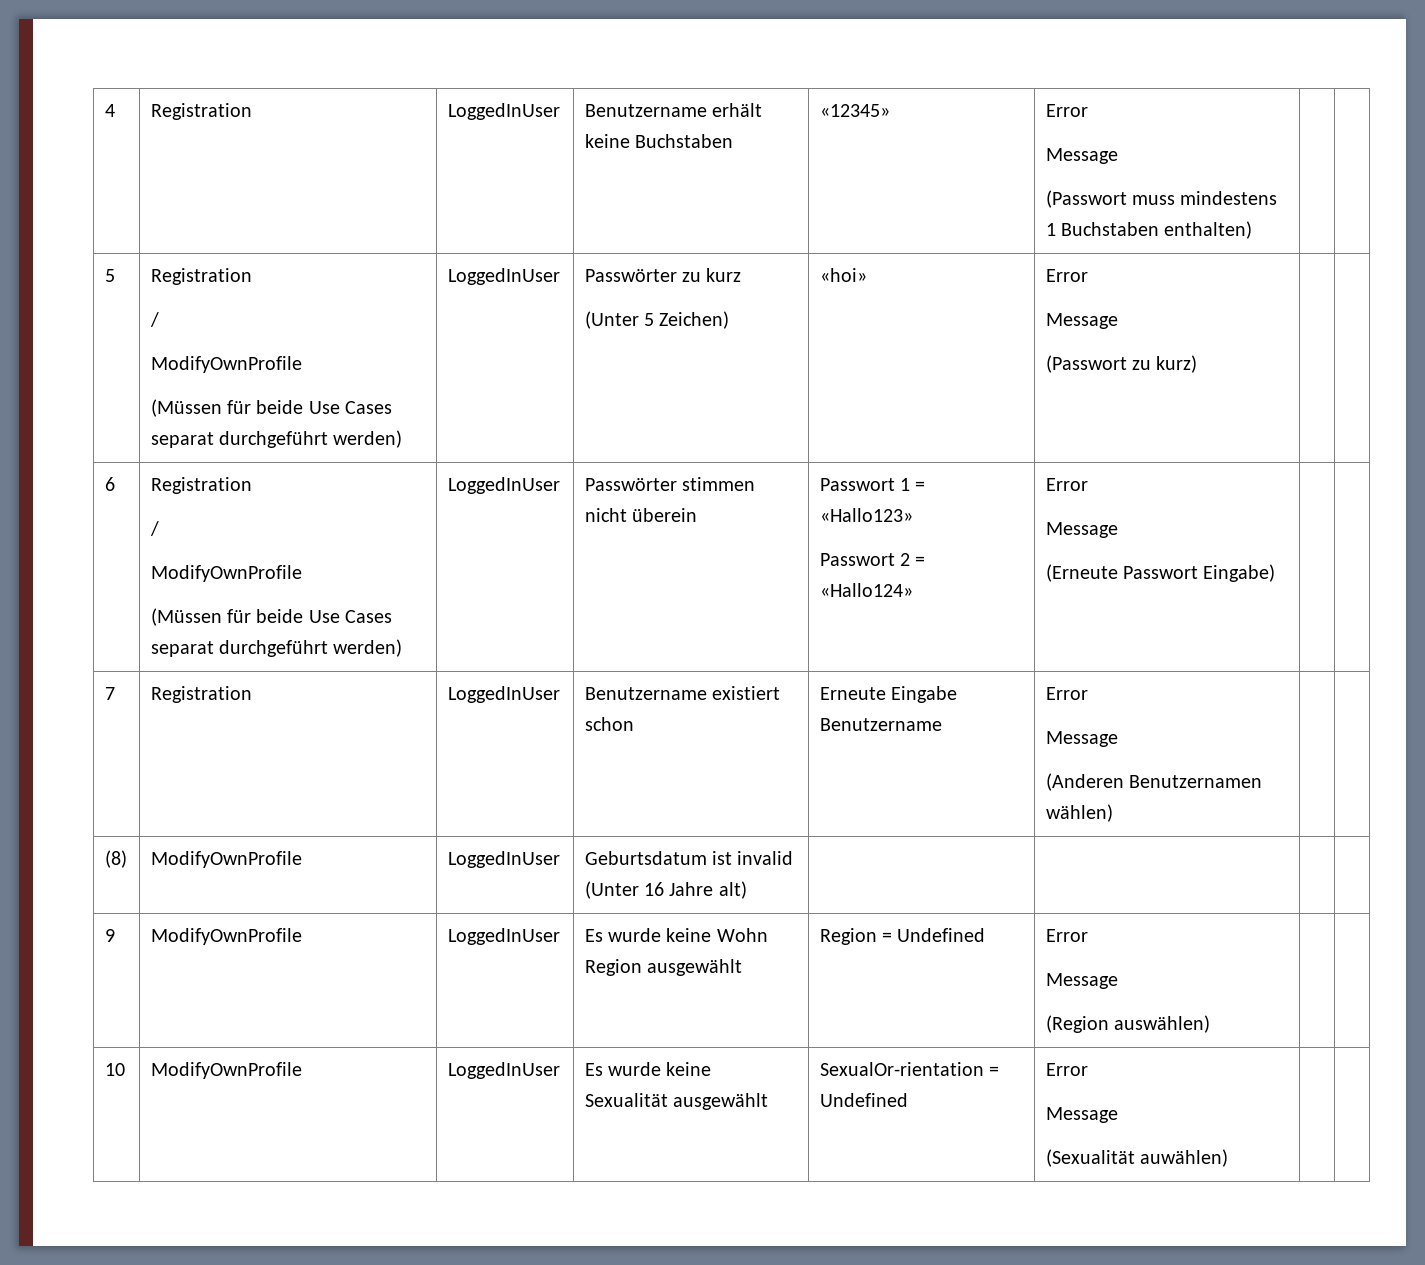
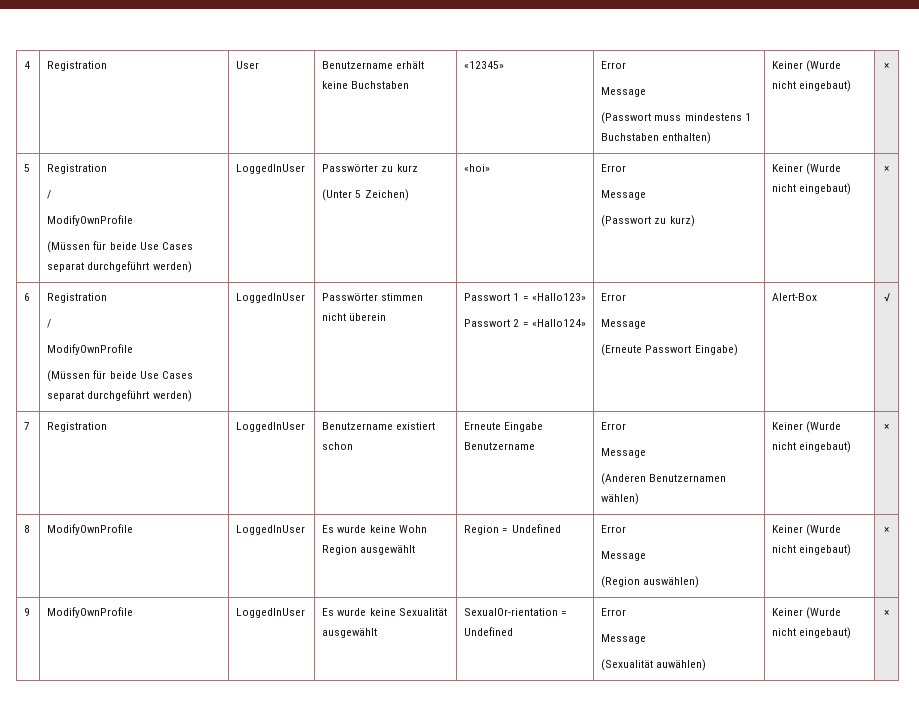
- 4 | Registration | LoggedInUser | Benutzername erhält keine Buchstaben | «12345» | Error
+ 4 | Registration | User | Benutzername erhält keine Buchstaben | «12345» | Error
  Message
- (Passwort muss mindestens 1 Buchstaben enthalten) | |
+ (Passwort muss mindestens 1 Buchstaben enthalten) | Keiner (Wurde nicht eingebaut) | ×
  5 | Registration
  /
  ModifyOwnProfile
  (Müssen für beide Use Cases separat durchgeführt werden) | LoggedInUser | Passwörter zu kurz
  (Unter 5 Zeichen) | «hoi» | Error
  Message
- (Passwort zu kurz) | |
+ (Passwort zu kurz) | Keiner (Wurde nicht eingebaut) | ×
  6 | Registration
  /
  ModifyOwnProfile
  (Müssen für beide Use Cases separat durchgeführt werden) | LoggedInUser | Passwörter stimmen nicht überein | Passwort 1 = «Hallo123»
  Passwort 2 = «Hallo124» | Error
  Message
- (Erneute Passwort Eingabe) | |
+ (Erneute Passwort Eingabe) | Alert-Box | √
  7 | Registration | LoggedInUser | Benutzername existiert schon | Erneute Eingabe Benutzername | Error
  Message
- (Anderen Benutzernamen wählen) | |
- (8) | ModifyOwnProfile | LoggedInUser | Geburtsdatum ist invalid (Unter 16 Jahre alt) | | | |
- 9 | ModifyOwnProfile | LoggedInUser | Es wurde keine Wohn Region ausgewählt | Region = Undefined | Error
+ (Anderen Benutzernamen wählen) | Keiner (Wurde nicht eingebaut) | ×
+ 8 | ModifyOwnProfile | LoggedInUser | Es wurde keine Wohn Region ausgewählt | Region = Undefined | Error
  Message
- (Region auswählen) | |
- 10 | ModifyOwnProfile | LoggedInUser | Es wurde keine Sexualität ausgewählt | SexualOr-rientation = Undefined | Error
+ (Region auswählen) | Keiner (Wurde nicht eingebaut) | ×
+ 9 | ModifyOwnProfile | LoggedInUser | Es wurde keine Sexualität ausgewählt | SexualOr-rientation = Undefined | Error
  Message
- (Sexualität auwählen) | |
+ (Sexualität auwählen) | Keiner (Wurde nicht eingebaut) | ×

